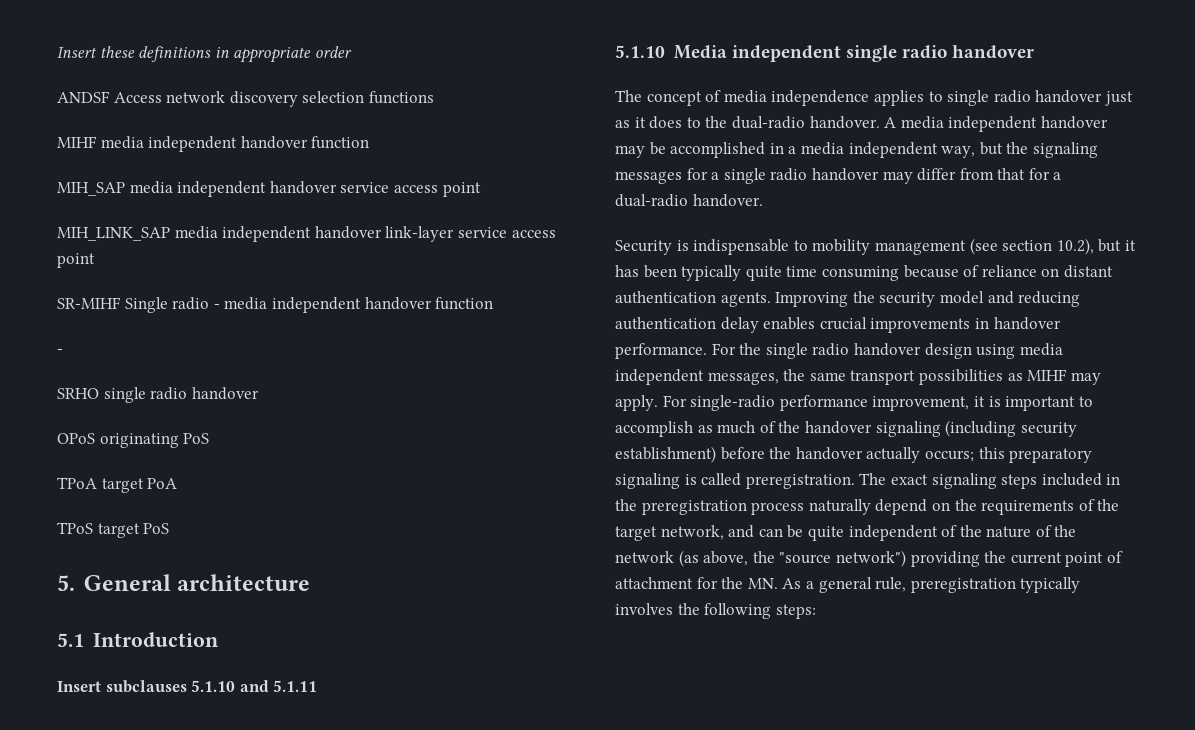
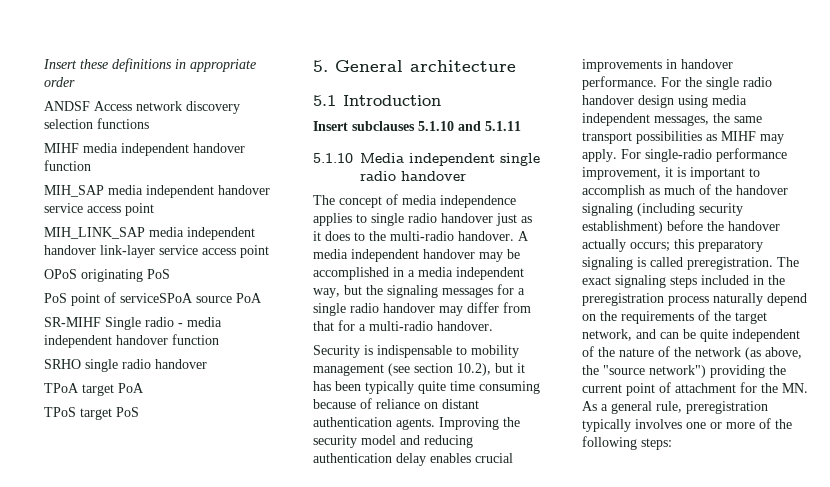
+ OPoS originating PoS
+ PoS point of serviceSPoA source PoA
  SR-MIHF Single radio - media independent handover function
- -
- OPoS originating PoS
- The concept of media independence applies to single radio handover just as it does to the dual-radio handover.
+ The concept of media independence applies to single radio handover just as it does to the multi-radio handover.
- A media independent handover may be accomplished in a media independent way, but the signaling messages for a single radio handover may differ from that for a dual-radio handover.
+ A media independent handover may be accomplished in a media independent way, but the signaling messages for a single radio handover may differ from that for a multi-radio handover.
- The exact signaling steps included in the preregistration process naturally depend on the requirements of the target network, and can be quite independent of the nature of the network (as above, the "source network") providing the current point of attachment for the MN. As a general rule, preregistration typically involves the following steps:
+ The exact signaling steps included in the preregistration process naturally depend on the requirements of the target network, and can be quite independent of the nature of the network (as above, the "source network") providing the current point of attachment for the MN. As a general rule, preregistration typically involves one or more of the following steps:

